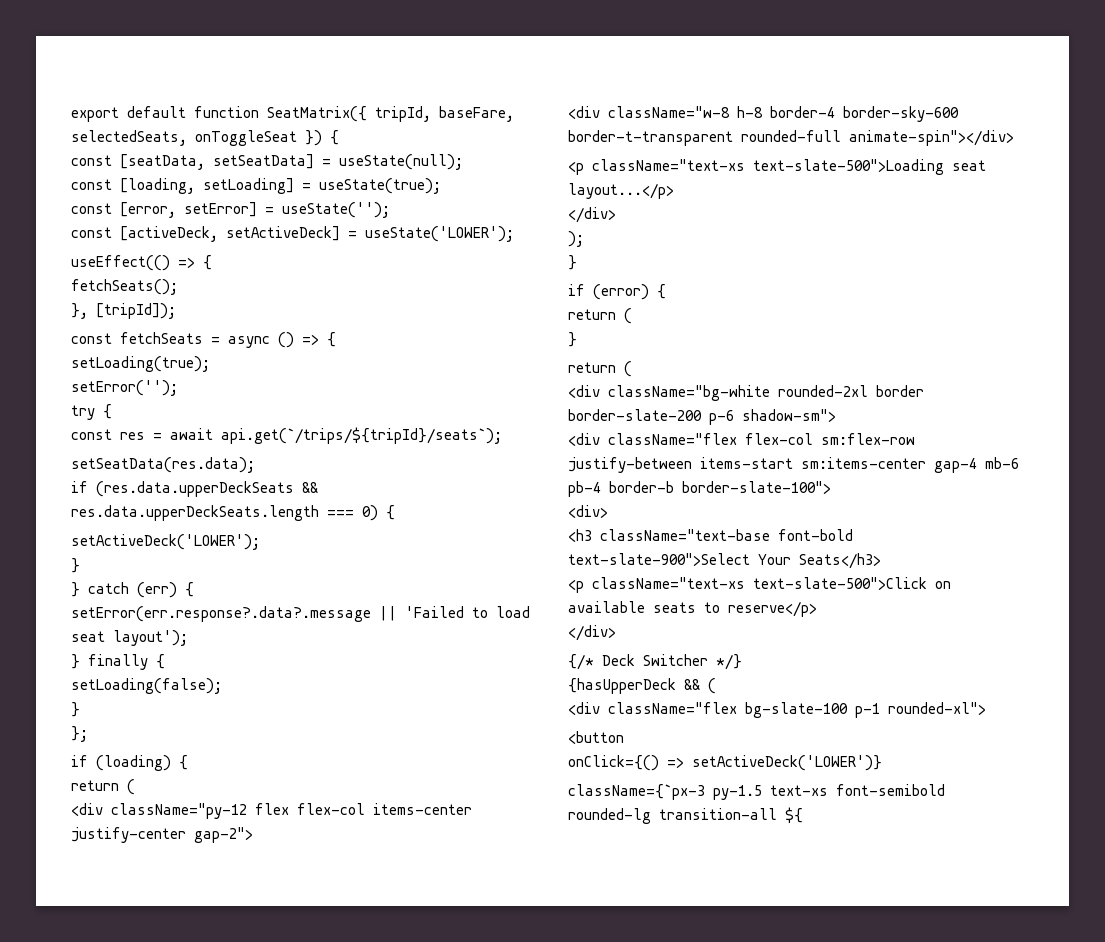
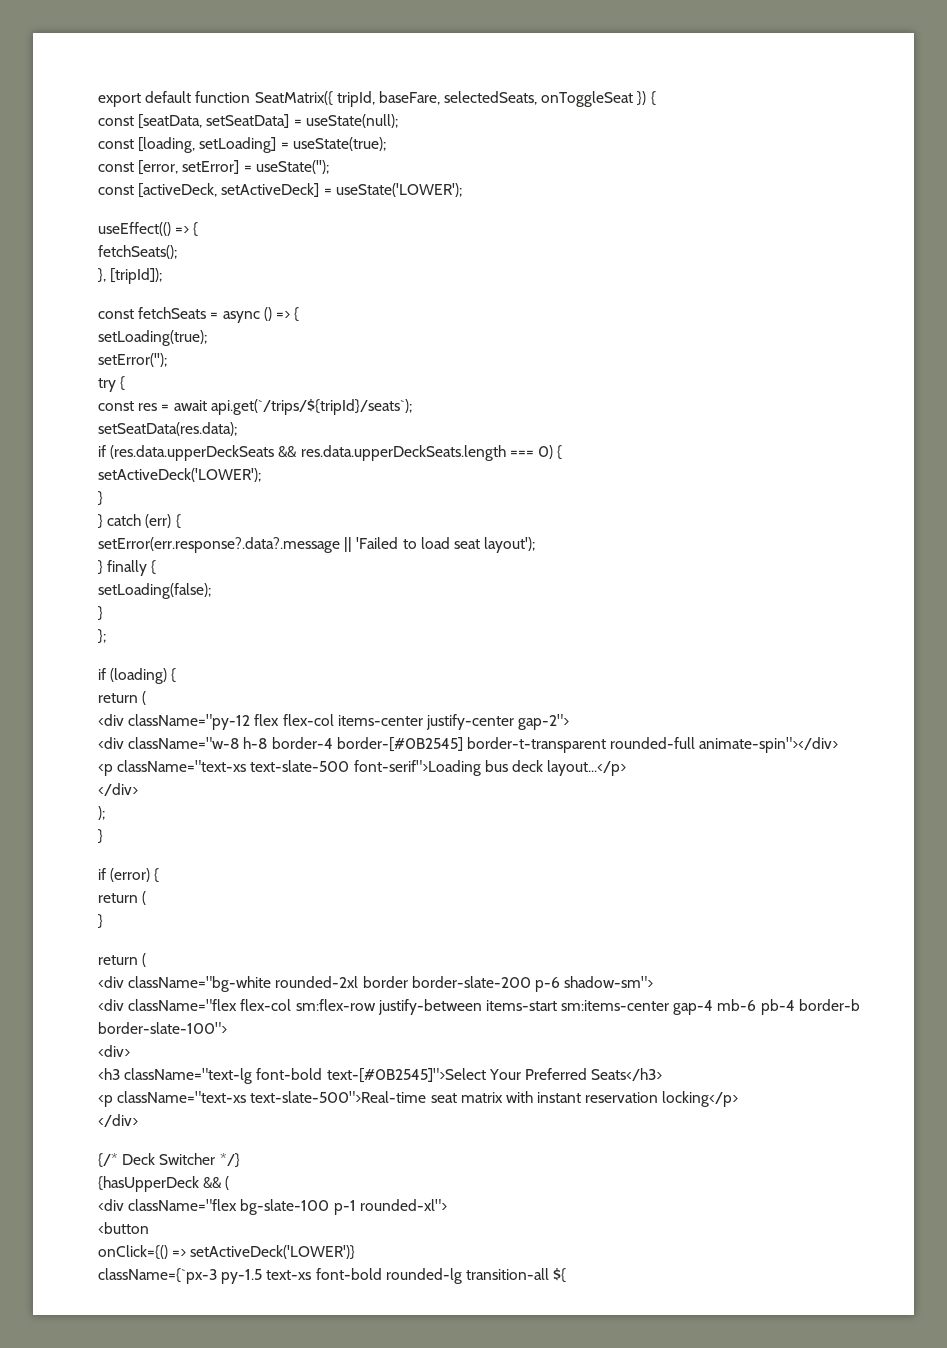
- <div className="w-8 h-8 border-4 border-sky-600 border-t-transparent rounded-full animate-spin"></div>
+ <div className="w-8 h-8 border-4 border-[#0B2545] border-t-transparent rounded-full animate-spin"></div>
- <p className="text-xs text-slate-500">Loading seat layout...</p>
+ <p className="text-xs text-slate-500 font-serif">Loading bus deck layout...</p>
- <h3 className="text-base font-bold text-slate-900">Select Your Seats</h3>
- <p className="text-xs text-slate-500">Click on available seats to reserve</p>
+ <h3 className="text-lg font-bold text-[#0B2545]">Select Your Preferred Seats</h3>
+ <p className="text-xs text-slate-500">Real-time seat matrix with instant reservation locking</p>
- className={`px-3 py-1.5 text-xs font-semibold rounded-lg transition-all ${
+ className={`px-3 py-1.5 text-xs font-bold rounded-lg transition-all ${

